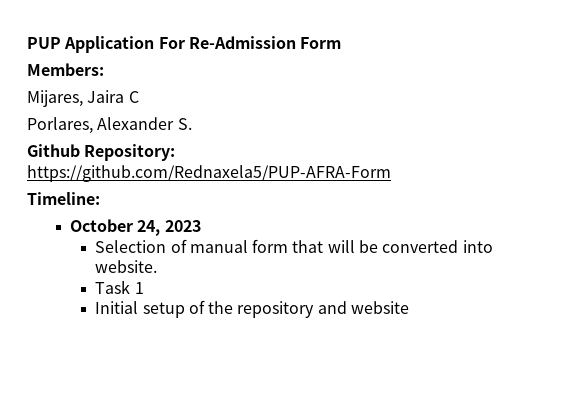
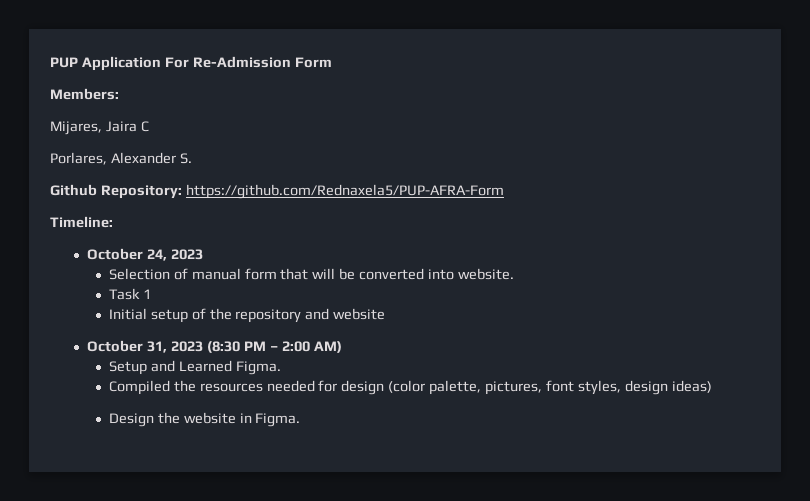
+ October 31, 2023 (8:30 PM – 2:00 AM)
+ Setup and Learned Figma.
+ Compiled the resources needed for design (color palette, pictures, font styles, design ideas)
+ Design the website in Figma.

